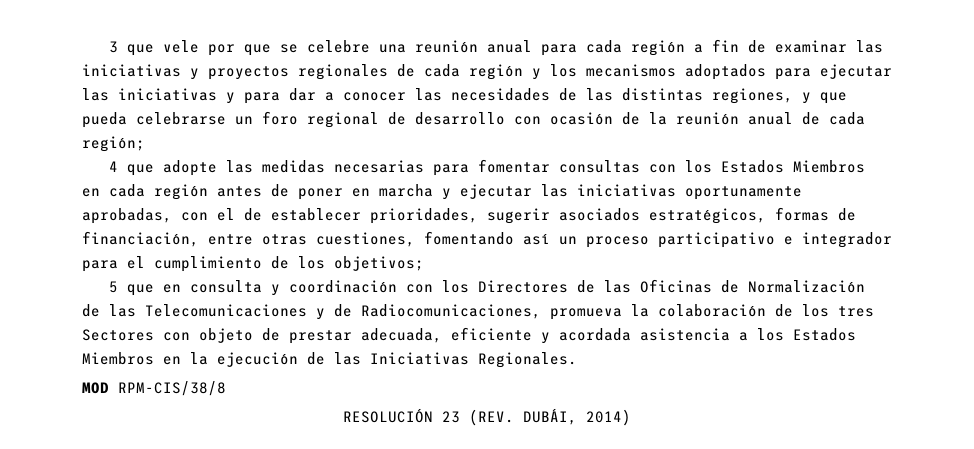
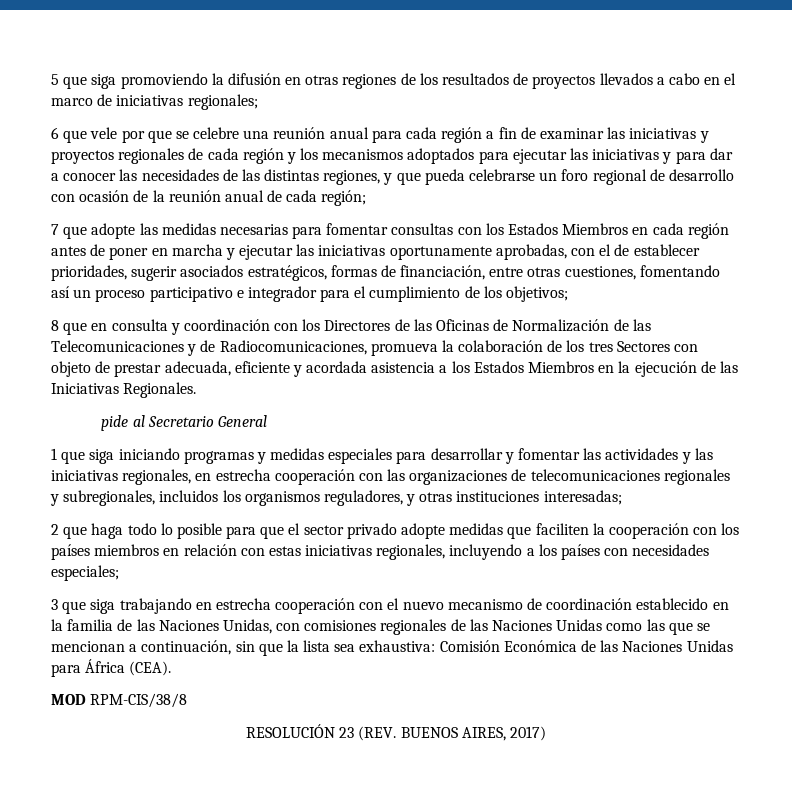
- 3 que vele por que se celebre una reunión anual para cada región a fin de examinar las iniciativas y proyectos regionales de cada región y los mecanismos adoptados para ejecutar las iniciativas y para dar a conocer las necesidades de las distintas regiones, y que pueda celebrarse un foro regional de desarrollo con ocasión de la reunión anual de cada región;
+ 5 que siga promoviendo la difusión en otras regiones de los resultados de proyectos llevados a cabo en el marco de iniciativas regionales;
+ 6 que vele por que se celebre una reunión anual para cada región a fin de examinar las iniciativas y proyectos regionales de cada región y los mecanismos adoptados para ejecutar las iniciativas y para dar a conocer las necesidades de las distintas regiones, y que pueda celebrarse un foro regional de desarrollo con ocasión de la reunión anual de cada región;
- 4 que adopte las medidas necesarias para fomentar consultas con los Estados Miembros en cada región antes de poner en marcha y ejecutar las iniciativas oportunamente aprobadas, con el de establecer prioridades, sugerir asociados estratégicos, formas de financiación, entre otras cuestiones, fomentando así un proceso participativo e integrador para el cumplimiento de los objetivos;
+ 7 que adopte las medidas necesarias para fomentar consultas con los Estados Miembros en cada región antes de poner en marcha y ejecutar las iniciativas oportunamente aprobadas, con el de establecer prioridades, sugerir asociados estratégicos, formas de financiación, entre otras cuestiones, fomentando así un proceso participativo e integrador para el cumplimiento de los objetivos;
- 5 que en consulta y coordinación con los Directores de las Oficinas de Normalización de las Telecomunicaciones y de Radiocomunicaciones, promueva la colaboración de los tres Sectores con objeto de prestar adecuada, eficiente y acordada asistencia a los Estados Miembros en la ejecución de las Iniciativas Regionales.
+ 8 que en consulta y coordinación con los Directores de las Oficinas de Normalización de las Telecomunicaciones y de Radiocomunicaciones, promueva la colaboración de los tres Sectores con objeto de prestar adecuada, eficiente y acordada asistencia a los Estados Miembros en la ejecución de las Iniciativas Regionales.
+ pide al Secretario General
+ 1 que siga iniciando programas y medidas especiales para desarrollar y fomentar las actividades y las iniciativas regionales, en estrecha cooperación con las organizaciones de telecomunicaciones regionales y subregionales, incluidos los organismos reguladores, y otras instituciones interesadas;
+ 2 que haga todo lo posible para que el sector privado adopte medidas que faciliten la cooperación con los países miembros en relación con estas iniciativas regionales, incluyendo a los países con necesidades especiales;
+ 3 que siga trabajando en estrecha cooperación con el nuevo mecanismo de coordinación establecido en la familia de las Naciones Unidas, con comisiones regionales de las Naciones Unidas como las que se mencionan a continuación, sin que la lista sea exhaustiva: Comisión Económica de las Naciones Unidas para África (CEA).
- RESOLUCIÓN 23 (REV. DUBÁI, 2014)
+ RESOLUCIÓN 23 (REV. BUENOS AIRES, 2017)

